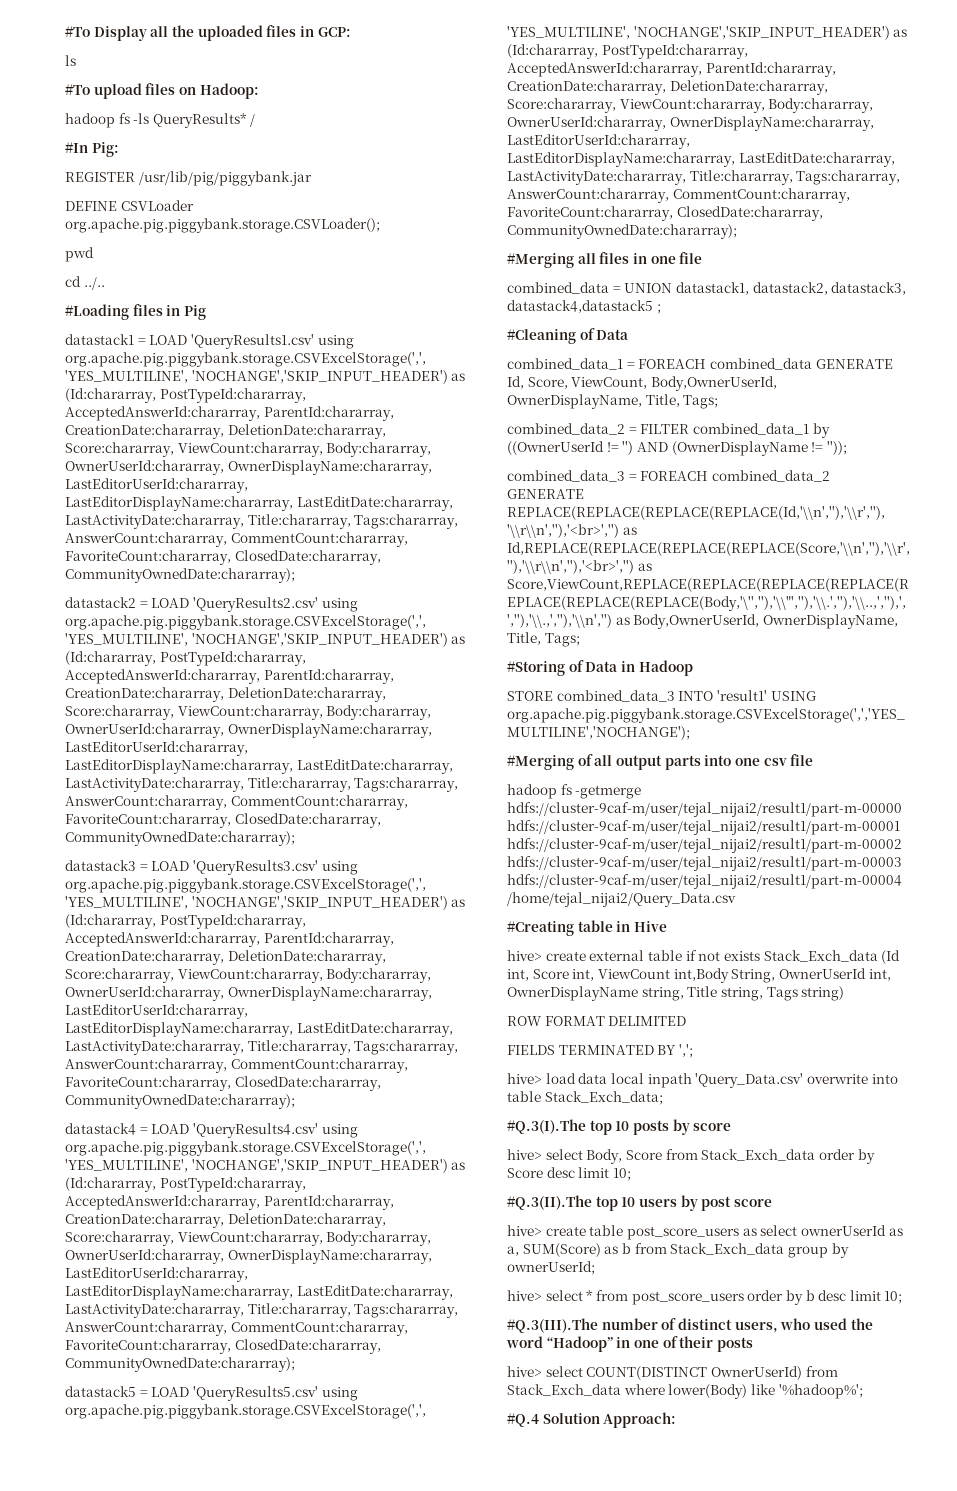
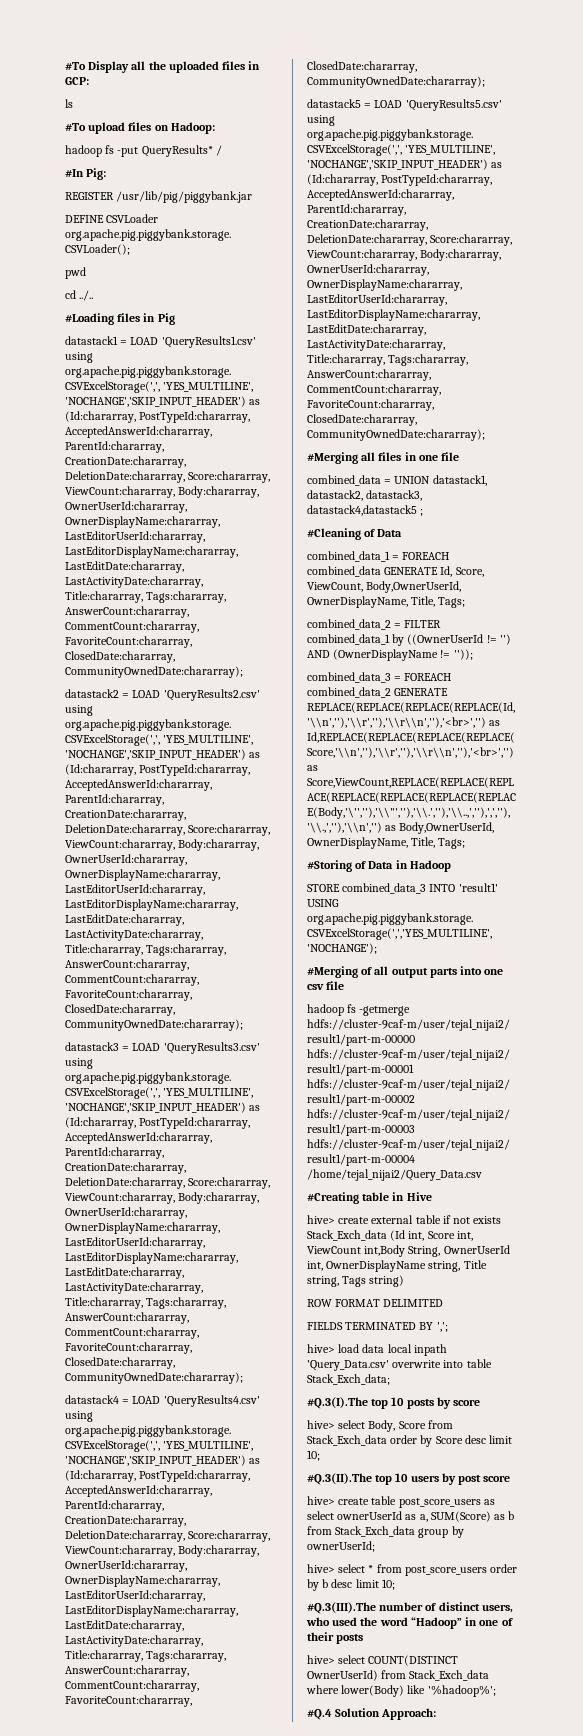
- hadoop fs -ls QueryResults* /
+ hadoop fs -put QueryResults* /

